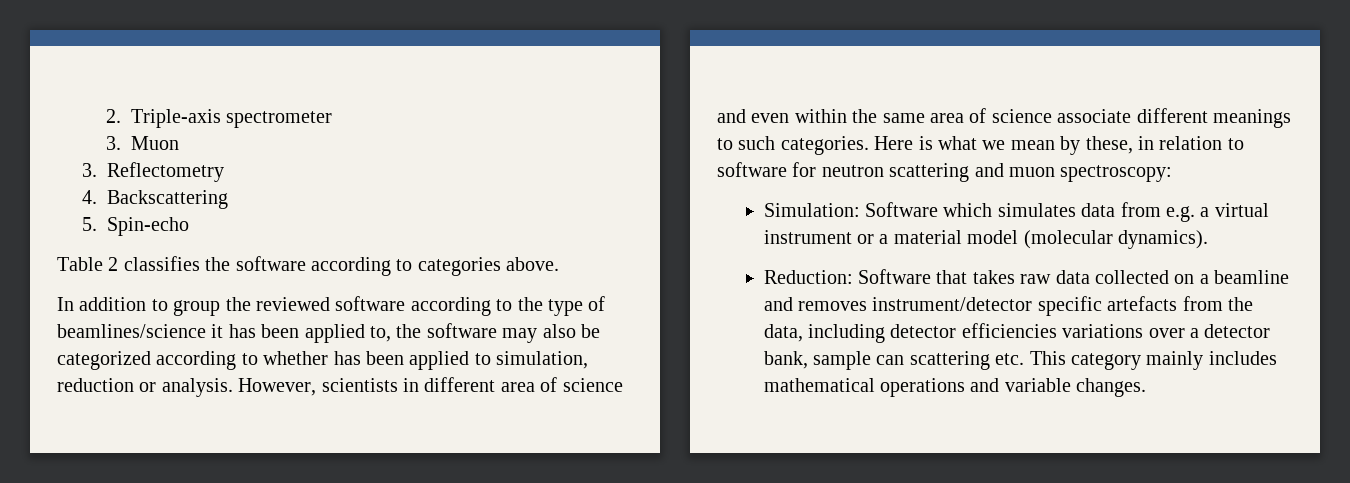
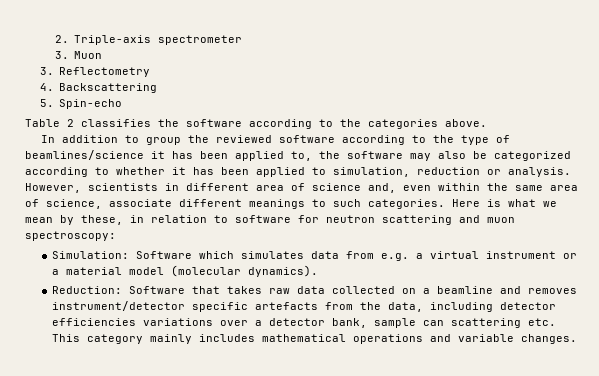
- Table 2 classifies the software according to categories above.
+ Table 2 classifies the software according to the categories above.
- In addition to group the reviewed software according to the type of beamlines/science it has been applied to, the software may also be categorized according to whether has been applied to simulation, reduction or analysis.
+ In addition to group the reviewed software according to the type of beamlines/science it has been applied to, the software may also be categorized according to whether it has been applied to simulation, reduction or analysis.
- However, scientists in different area of science and even within the same area of science associate different meanings to such categories.
+ However, scientists in different area of science and, even within the same area of science, associate different meanings to such categories.

